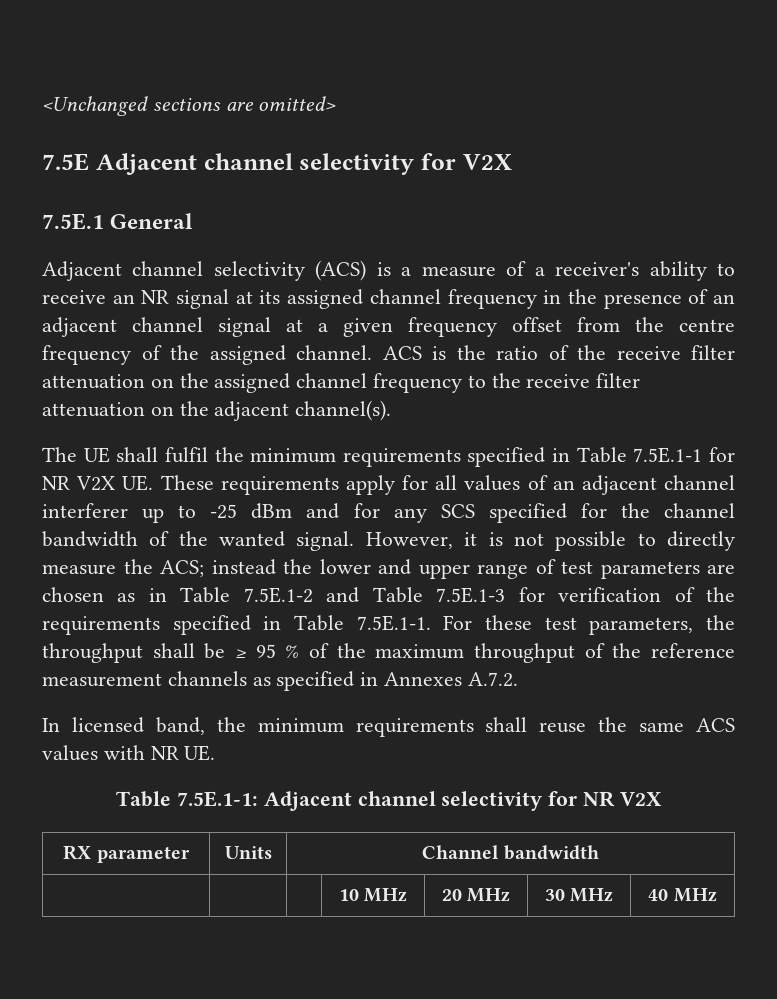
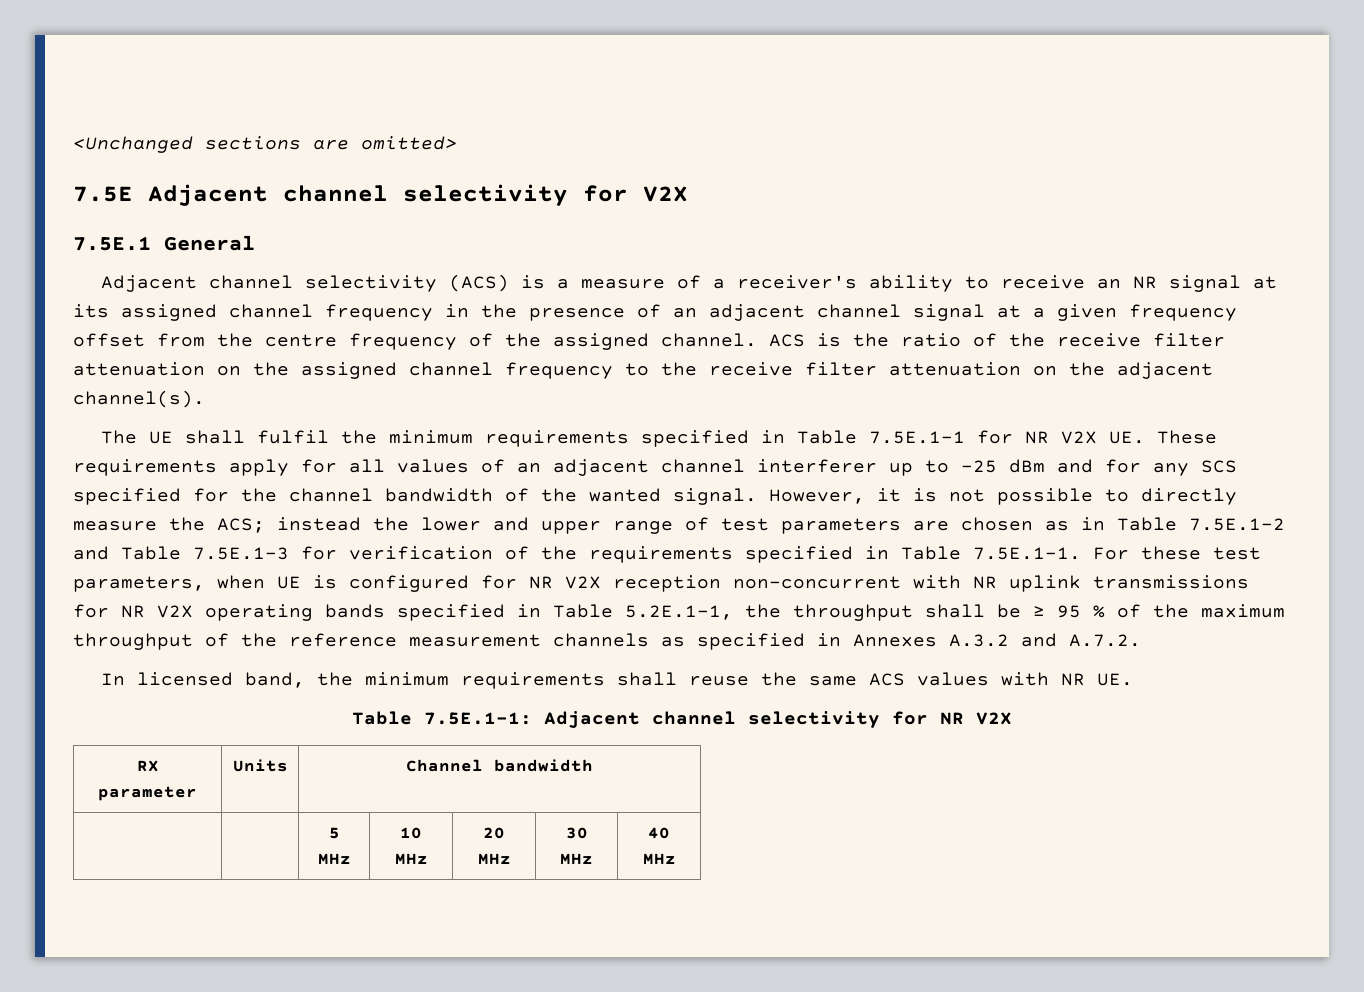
- instead the lower and upper range of test parameters are chosen as in Table 7.5E.1-2 and Table 7.5E.1-3 for verification of the requirements specified in Table 7.5E.1-1. For these test parameters, the throughput shall be ≥ 95 % of the maximum throughput of the reference measurement channels as specified in Annexes A.7.2.
+ instead the lower and upper range of test parameters are chosen as in Table 7.5E.1-2 and Table 7.5E.1-3 for verification of the requirements specified in Table 7.5E.1-1. For these test parameters, when UE is configured for NR V2X reception non-concurrent with NR uplink transmissions for NR V2X operating bands specified in Table 5.2E.1-1, the throughput shall be ≥ 95 % of the maximum throughput of the reference measurement channels as specified in Annexes A.3.2 and A.7.2.
- | | | 10 MHz | 20 MHz | 30 MHz | 40 MHz
+ | | 5 MHz | 10 MHz | 20 MHz | 30 MHz | 40 MHz

